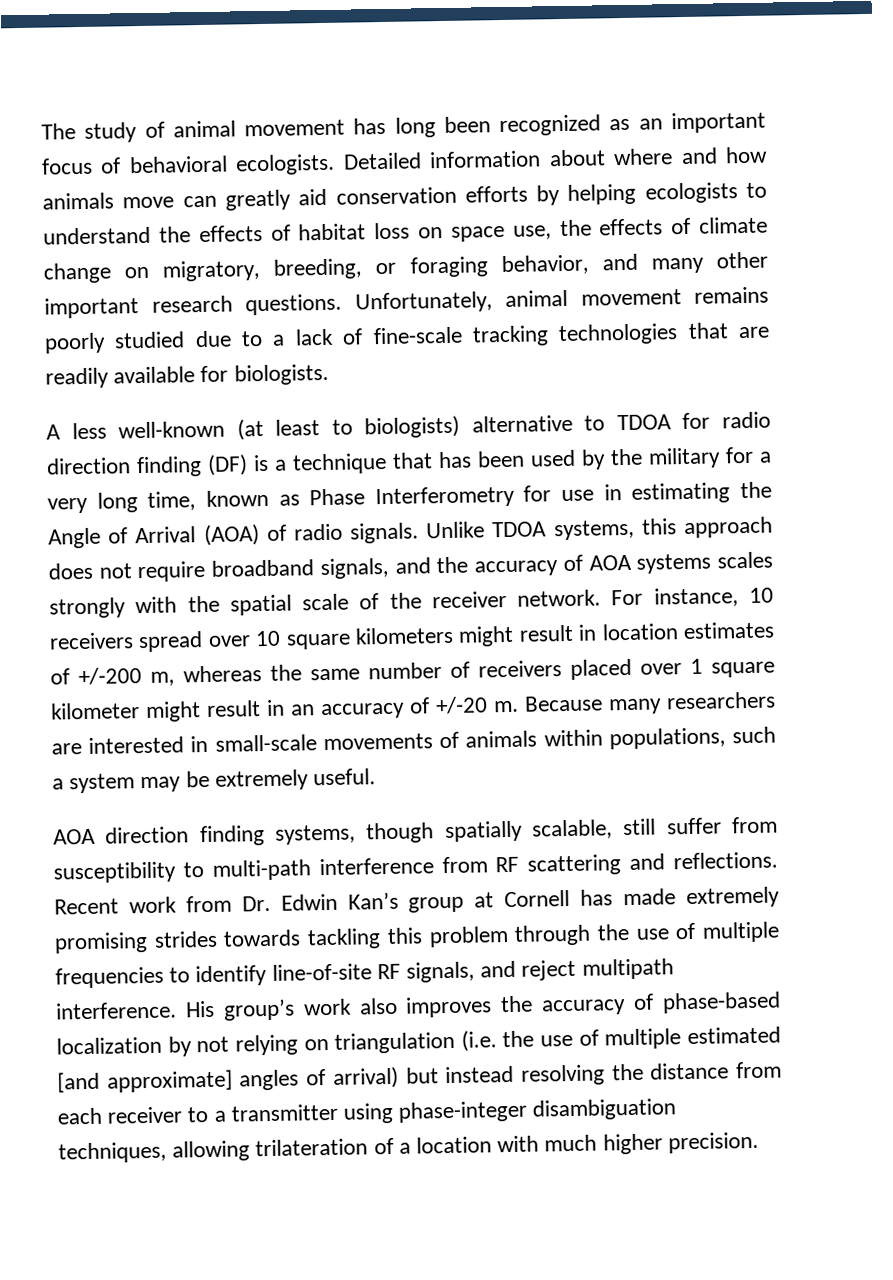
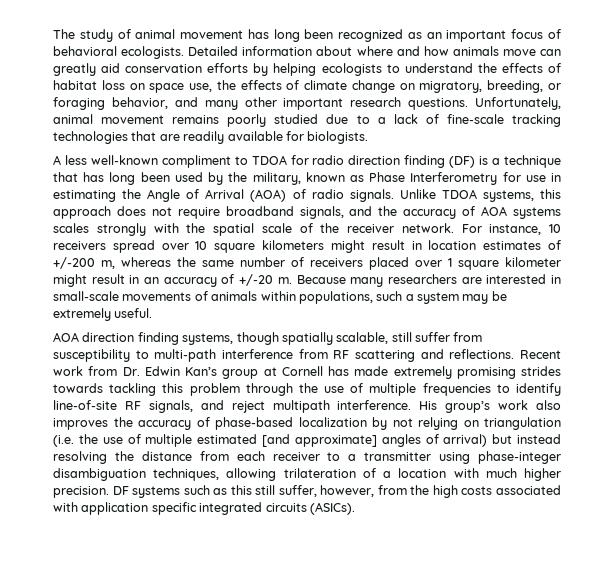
- A less well-known (at least to biologists) alternative to TDOA for radio direction finding (DF) is a technique that has been used by the military for a very long time, known as Phase Interferometry for use in estimating the Angle of Arrival (AOA) of radio signals.
+ A less well-known compliment to TDOA for radio direction finding (DF) is a technique that has long been used by the military, known as Phase Interferometry for use in estimating the Angle of Arrival (AOA) of radio signals.
+ DF systems such as this still suffer, however, from the high costs associated with application specific integrated circuits (ASICs).

